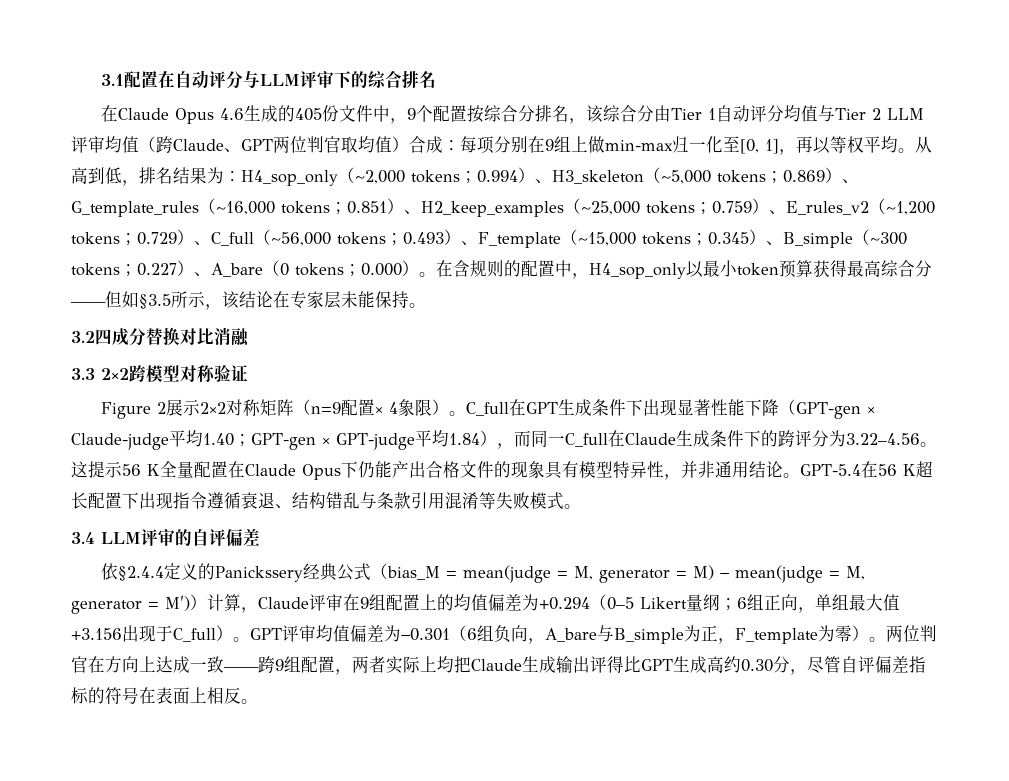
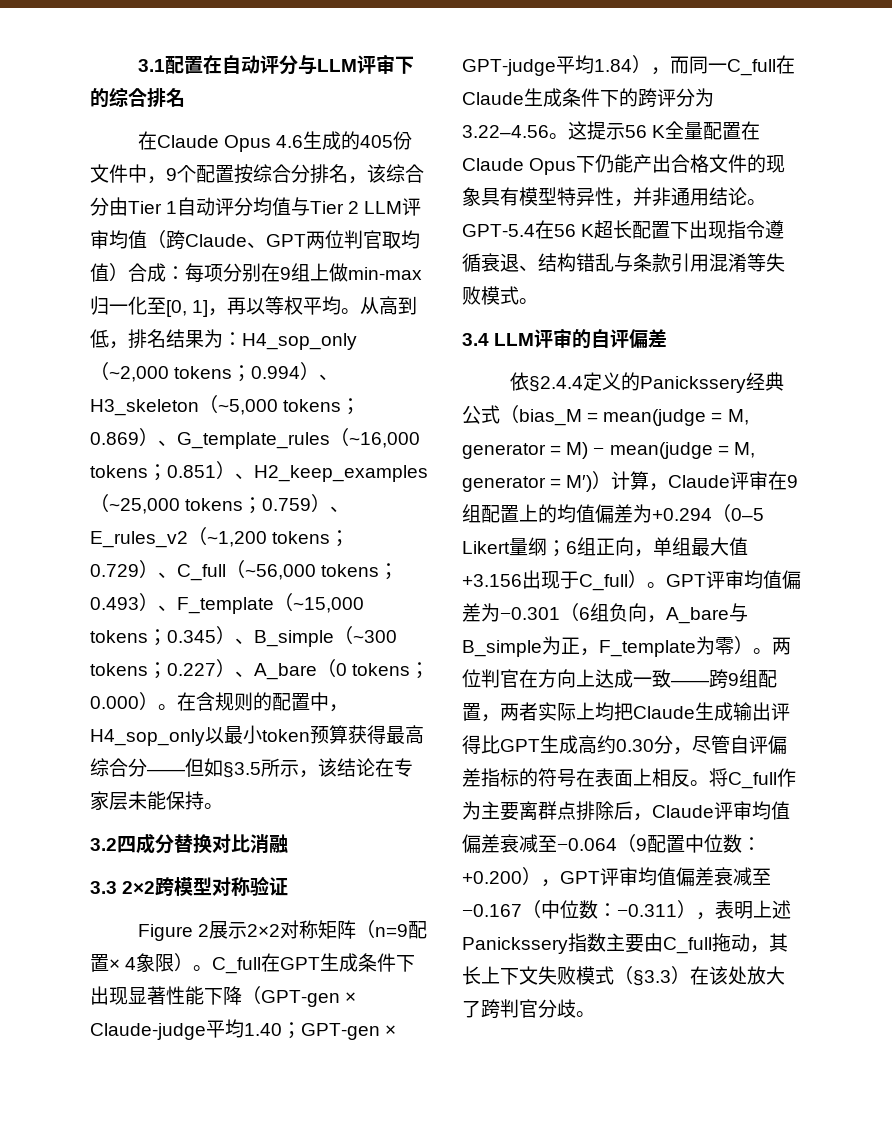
+ 将C_full作为主要离群点排除后，Claude评审均值偏差衰减至−0.064（9配置中位数：+0.200），GPT评审均值偏差衰减至−0.167（中位数：−0.311），表明上述Panickssery指数主要由C_full拖动，其长上下文失败模式（§3.3）在该处放大了跨判官分歧。

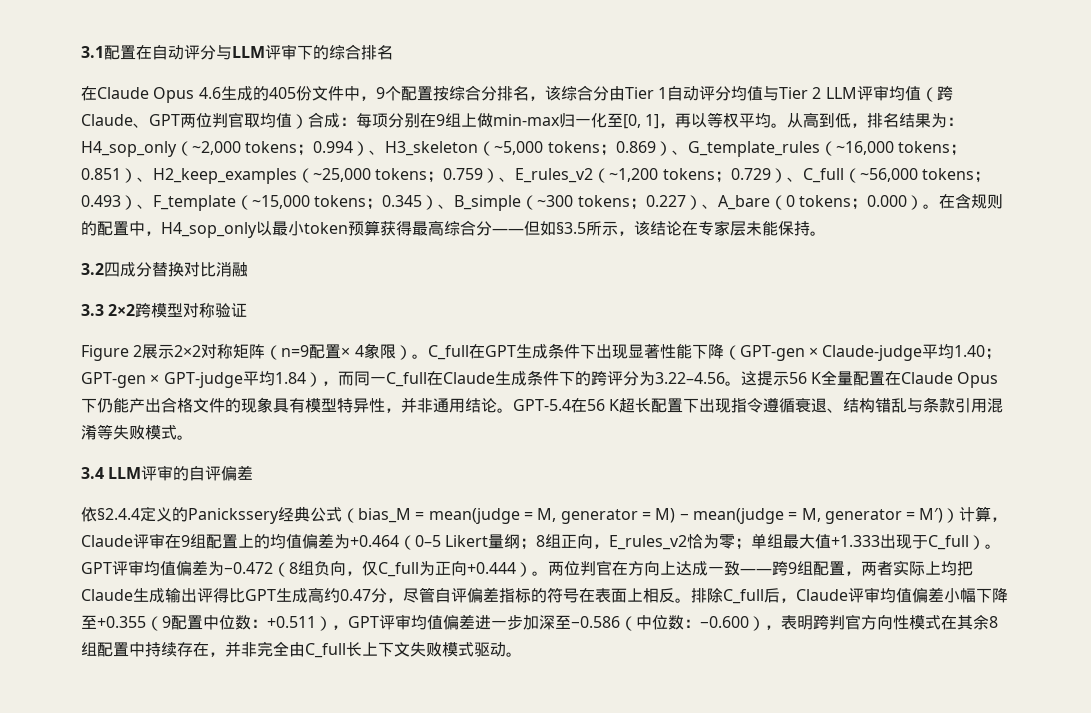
- 依§2.4.4定义的Panickssery经典公式（bias_M = mean(judge = M, generator = M) − mean(judge = M, generator = M′)）计算，Claude评审在9组配置上的均值偏差为+0.294（0–5 Likert量纲；6组正向，单组最大值+3.156出现于C_full）。
+ 依§2.4.4定义的Panickssery经典公式（bias_M = mean(judge = M, generator = M) − mean(judge = M, generator = M′)）计算，Claude评审在9组配置上的均值偏差为+0.464（0–5 Likert量纲；8组正向，E_rules_v2恰为零；单组最大值+1.333出现于C_full）。
- GPT评审均值偏差为−0.301（6组负向，A_bare与B_simple为正，F_template为零）。
+ GPT评审均值偏差为−0.472（8组负向，仅C_full为正向+0.444）。
- 两位判官在方向上达成一致——跨9组配置，两者实际上均把Claude生成输出评得比GPT生成高约0.30分，尽管自评偏差指标的符号在表面上相反。
+ 两位判官在方向上达成一致——跨9组配置，两者实际上均把Claude生成输出评得比GPT生成高约0.47分，尽管自评偏差指标的符号在表面上相反。
- 将C_full作为主要离群点排除后，Claude评审均值偏差衰减至−0.064（9配置中位数：+0.200），GPT评审均值偏差衰减至−0.167（中位数：−0.311），表明上述Panickssery指数主要由C_full拖动，其长上下文失败模式（§3.3）在该处放大了跨判官分歧。
+ 排除C_full后，Claude评审均值偏差小幅下降至+0.355（9配置中位数：+0.511），GPT评审均值偏差进一步加深至−0.586（中位数：−0.600），表明跨判官方向性模式在其余8组配置中持续存在，并非完全由C_full长上下文失败模式驱动。

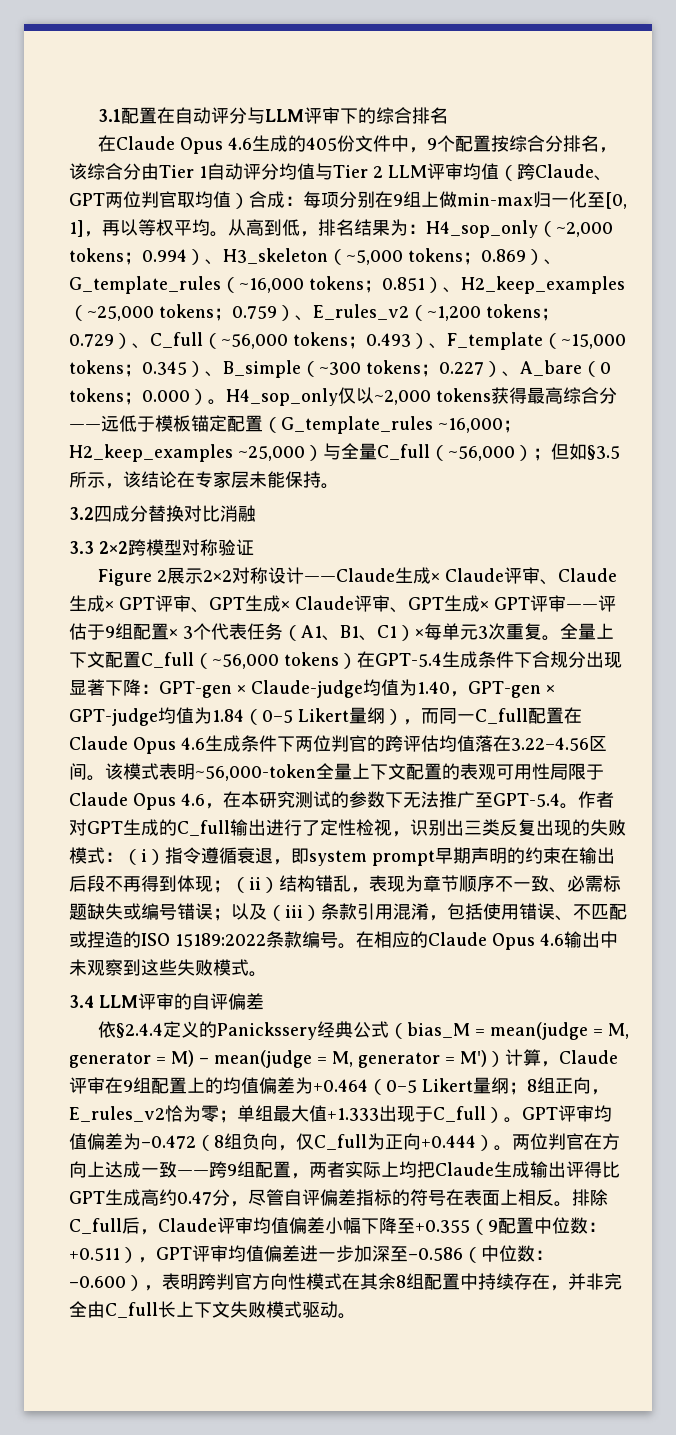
- 在含规则的配置中，H4_sop_only以最小token预算获得最高综合分——但如§3.5所示，该结论在专家层未能保持。
+ H4_sop_only仅以~2,000 tokens获得最高综合分——远低于模板锚定配置（G_template_rules ~16,000；H2_keep_examples ~25,000）与全量C_full（~56,000）；但如§3.5所示，该结论在专家层未能保持。
- Figure 2展示2×2对称矩阵（n=9配置× 4象限）。C_full在GPT生成条件下出现显著性能下降（GPT-gen × Claude-judge平均1.40；GPT-gen × GPT-judge平均1.84），而同一C_full在Claude生成条件下的跨评分为3.22–4.56。这提示56 K全量配置在Claude Opus下仍能产出合格文件的现象具有模型特异性，并非通用结论。GPT-5.4在56 K超长配置下出现指令遵循衰退、结构错乱与条款引用混淆等失败模式。
+ Figure 2展示2×2对称设计——Claude生成× Claude评审、Claude生成× GPT评审、GPT生成× Claude评审、GPT生成× GPT评审——评估于9组配置× 3个代表任务（A1、B1、C1）×每单元3次重复。全量上下文配置C_full（~56,000 tokens）在GPT-5.4生成条件下合规分出现显著下降：GPT-gen × Claude-judge均值为1.40，GPT-gen × GPT-judge均值为1.84（0–5 Likert量纲），而同一C_full配置在Claude Opus 4.6生成条件下两位判官的跨评估均值落在3.22–4.56区间。该模式表明~56,000-token全量上下文配置的表观可用性局限于Claude Opus 4.6，在本研究测试的参数下无法推广至GPT-5.4。作者对GPT生成的C_full输出进行了定性检视，识别出三类反复出现的失败模式：（i）指令遵循衰退，即system prompt早期声明的约束在输出后段不再得到体现；（ii）结构错乱，表现为章节顺序不一致、必需标题缺失或编号错误；以及（iii）条款引用混淆，包括使用错误、不匹配或捏造的ISO 15189:2022条款编号。在相应的Claude Opus 4.6输出中未观察到这些失败模式。

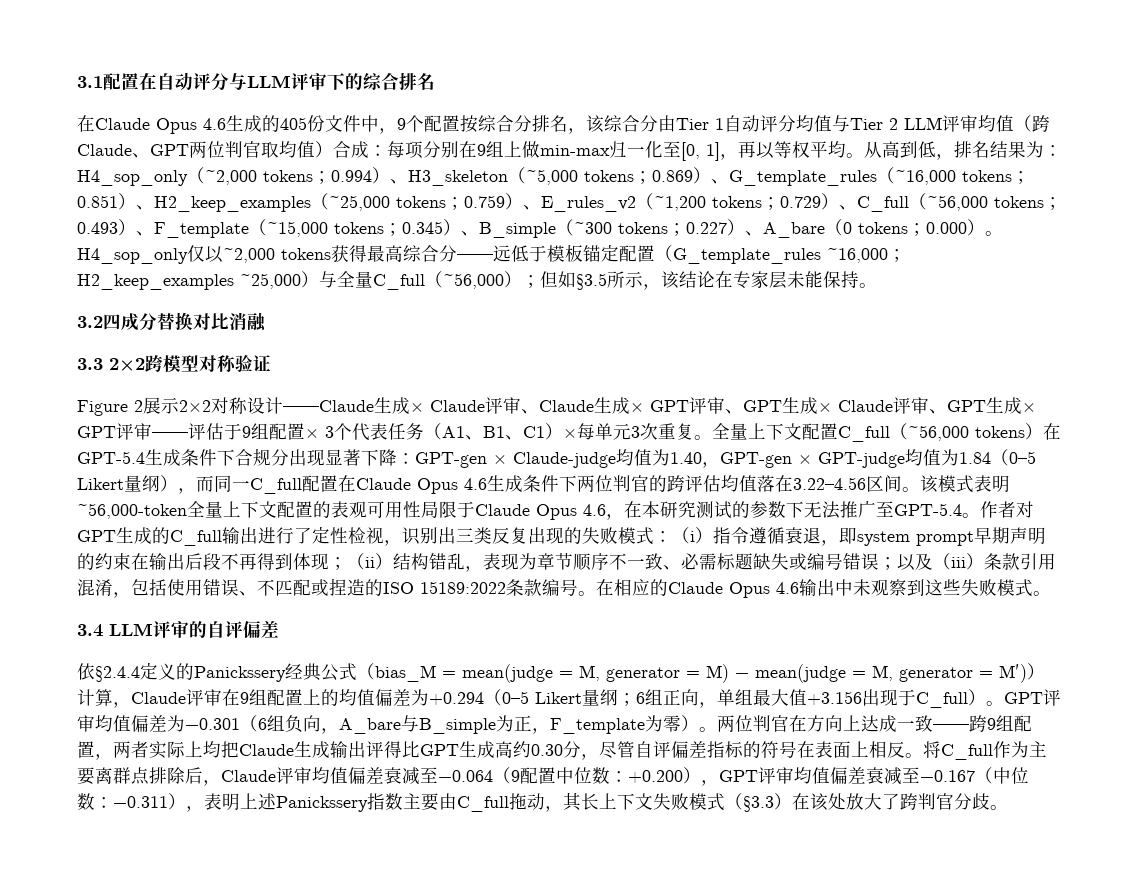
- 依§2.4.4定义的Panickssery经典公式（bias_M = mean(judge = M, generator = M) − mean(judge = M, generator = M′)）计算，Claude评审在9组配置上的均值偏差为+0.464（0–5 Likert量纲；8组正向，E_rules_v2恰为零；单组最大值+1.333出现于C_full）。
+ 依§2.4.4定义的Panickssery经典公式（bias_M = mean(judge = M, generator = M) − mean(judge = M, generator = M′)）计算，Claude评审在9组配置上的均值偏差为+0.294（0–5 Likert量纲；6组正向，单组最大值+3.156出现于C_full）。
- GPT评审均值偏差为−0.472（8组负向，仅C_full为正向+0.444）。
+ GPT评审均值偏差为−0.301（6组负向，A_bare与B_simple为正，F_template为零）。
- 两位判官在方向上达成一致——跨9组配置，两者实际上均把Claude生成输出评得比GPT生成高约0.47分，尽管自评偏差指标的符号在表面上相反。
+ 两位判官在方向上达成一致——跨9组配置，两者实际上均把Claude生成输出评得比GPT生成高约0.30分，尽管自评偏差指标的符号在表面上相反。
- 排除C_full后，Claude评审均值偏差小幅下降至+0.355（9配置中位数：+0.511），GPT评审均值偏差进一步加深至−0.586（中位数：−0.600），表明跨判官方向性模式在其余8组配置中持续存在，并非完全由C_full长上下文失败模式驱动。
+ 将C_full作为主要离群点排除后，Claude评审均值偏差衰减至−0.064（9配置中位数：+0.200），GPT评审均值偏差衰减至−0.167（中位数：−0.311），表明上述Panickssery指数主要由C_full拖动，其长上下文失败模式（§3.3）在该处放大了跨判官分歧。

